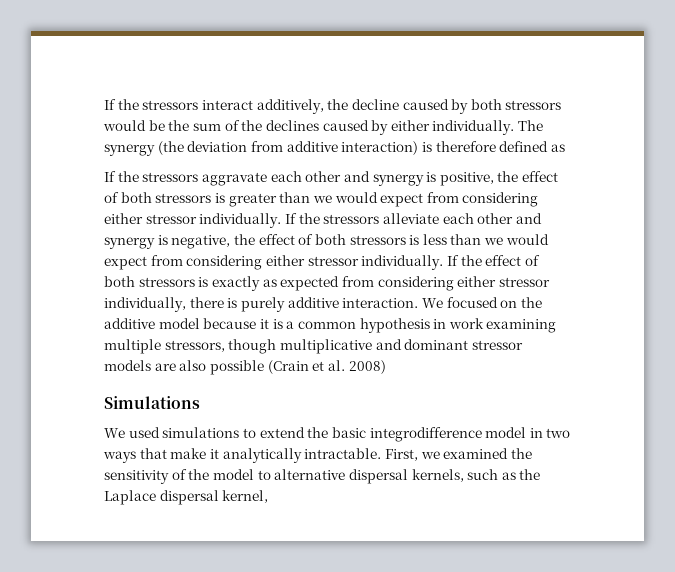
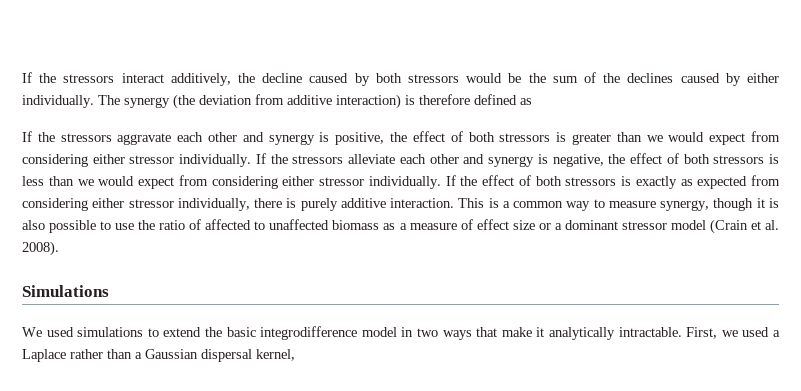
- We focused on the additive model because it is a common hypothesis in work examining multiple stressors, though multiplicative and dominant stressor models are also possible (Crain et al. 2008)
+ This is a common way to measure synergy, though it is also possible to use the ratio of affected to unaffected biomass as a measure of effect size or a dominant stressor model (Crain et al. 2008).
- First, we examined the sensitivity of the model to alternative dispersal kernels, such as the Laplace dispersal kernel,
+ First, we used a Laplace rather than a Gaussian dispersal kernel,

